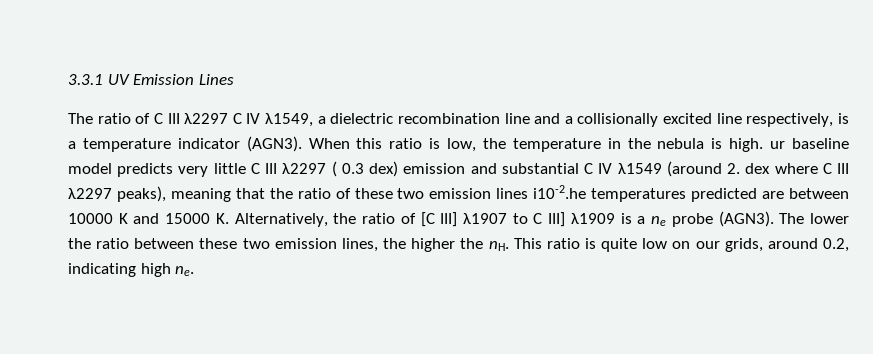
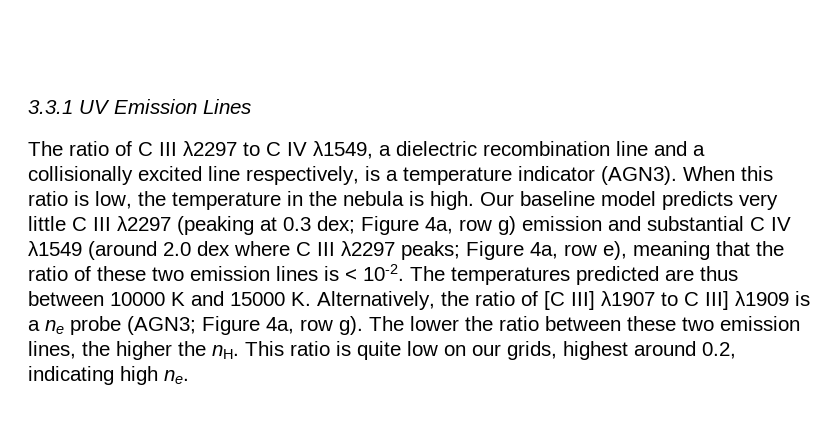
- The ratio of C III λ2297 C IV λ1549, a dielectric recombination line and a collisionally excited line respectively, is a temperature indicator (AGN3).
+ The ratio of C III λ2297 to C IV λ1549, a dielectric recombination line and a collisionally excited line respectively, is a temperature indicator (AGN3).
- When this ratio is low, the temperature in the nebula is high. ur baseline model predicts very little C III λ2297 ( 0.3 dex) emission and substantial C IV λ1549 (around 2. dex where C III λ2297 peaks), meaning that the ratio of these two emission lines i10-2.he temperatures predicted are between 10000 K and 15000 K. Alternatively, the ratio of [C III] λ1907 to C III] λ1909 is a ne probe (AGN3).
+ When this ratio is low, the temperature in the nebula is high. Our baseline model predicts very little C III λ2297 (peaking at 0.3 dex; Figure 4a, row g) emission and substantial C IV λ1549 (around 2.0 dex where C III λ2297 peaks; Figure 4a, row e), meaning that the ratio of these two emission lines is < 10-2. The temperatures predicted are thus between 10000 K and 15000 K. Alternatively, the ratio of [C III] λ1907 to C III] λ1909 is a ne probe (AGN3; Figure 4a, row g).
- This ratio is quite low on our grids, around 0.2, indicating high ne.
+ This ratio is quite low on our grids, highest around 0.2, indicating high ne.

